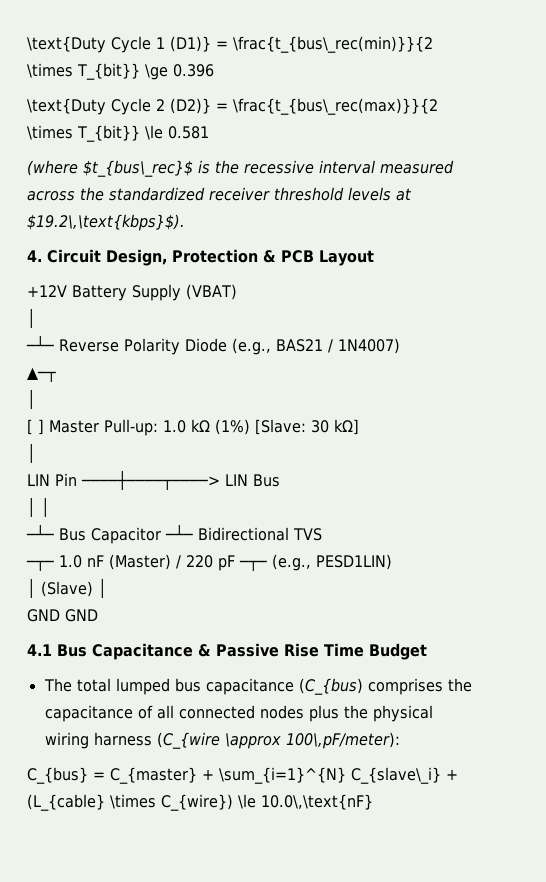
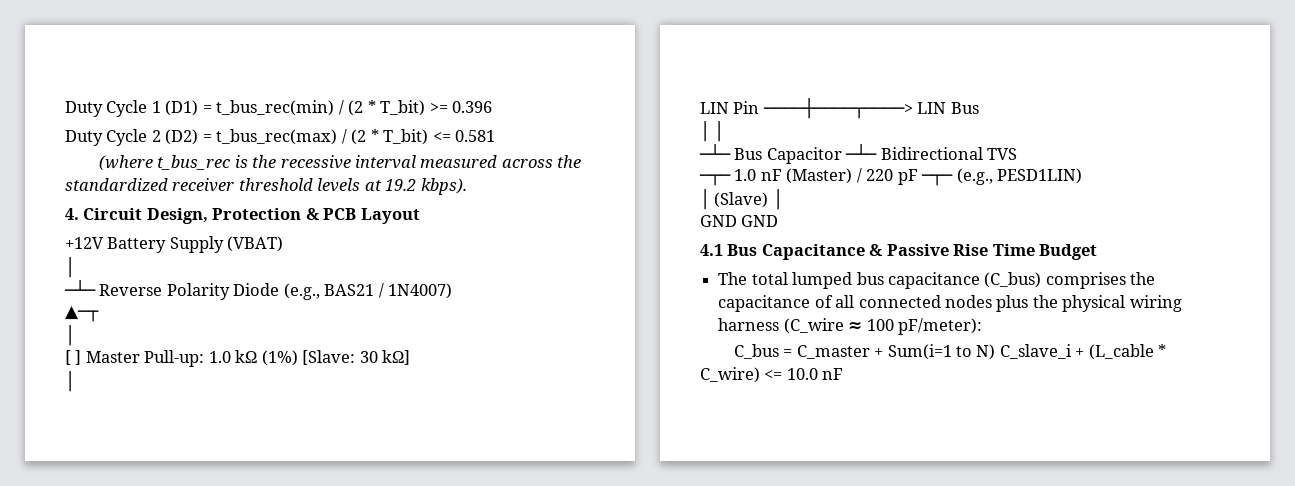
- \text{Duty Cycle 1 (D1)} = \frac{t_{bus\_rec(min)}}{2 \times T_{bit}} \ge 0.396
+ Duty Cycle 1 (D1) = t_bus_rec(min) / (2 * T_bit) >= 0.396
- \text{Duty Cycle 2 (D2)} = \frac{t_{bus\_rec(max)}}{2 \times T_{bit}} \le 0.581
+ Duty Cycle 2 (D2) = t_bus_rec(max) / (2 * T_bit) <= 0.581
- (where $t_{bus\_rec}$ is the recessive interval measured across the standardized receiver threshold levels at $19.2\,\text{kbps}$).
+ (where t_bus_rec is the recessive interval measured across the standardized receiver threshold levels at 19.2 kbps).
- The total lumped bus capacitance (C_{bus) comprises the capacitance of all connected nodes plus the physical wiring harness (C_{wire \approx 100\,pF/meter):
- C_{bus} = C_{master} + \sum_{i=1}^{N} C_{slave\_i} + (L_{cable} \times C_{wire}) \le 10.0\,\text{nF}
+ The total lumped bus capacitance (C_bus) comprises the capacitance of all connected nodes plus the physical wiring harness (C_wire ≈ 100 pF/meter):
+ C_bus = C_master + Sum(i=1 to N) C_slave_i + (L_cable * C_wire) <= 10.0 nF

